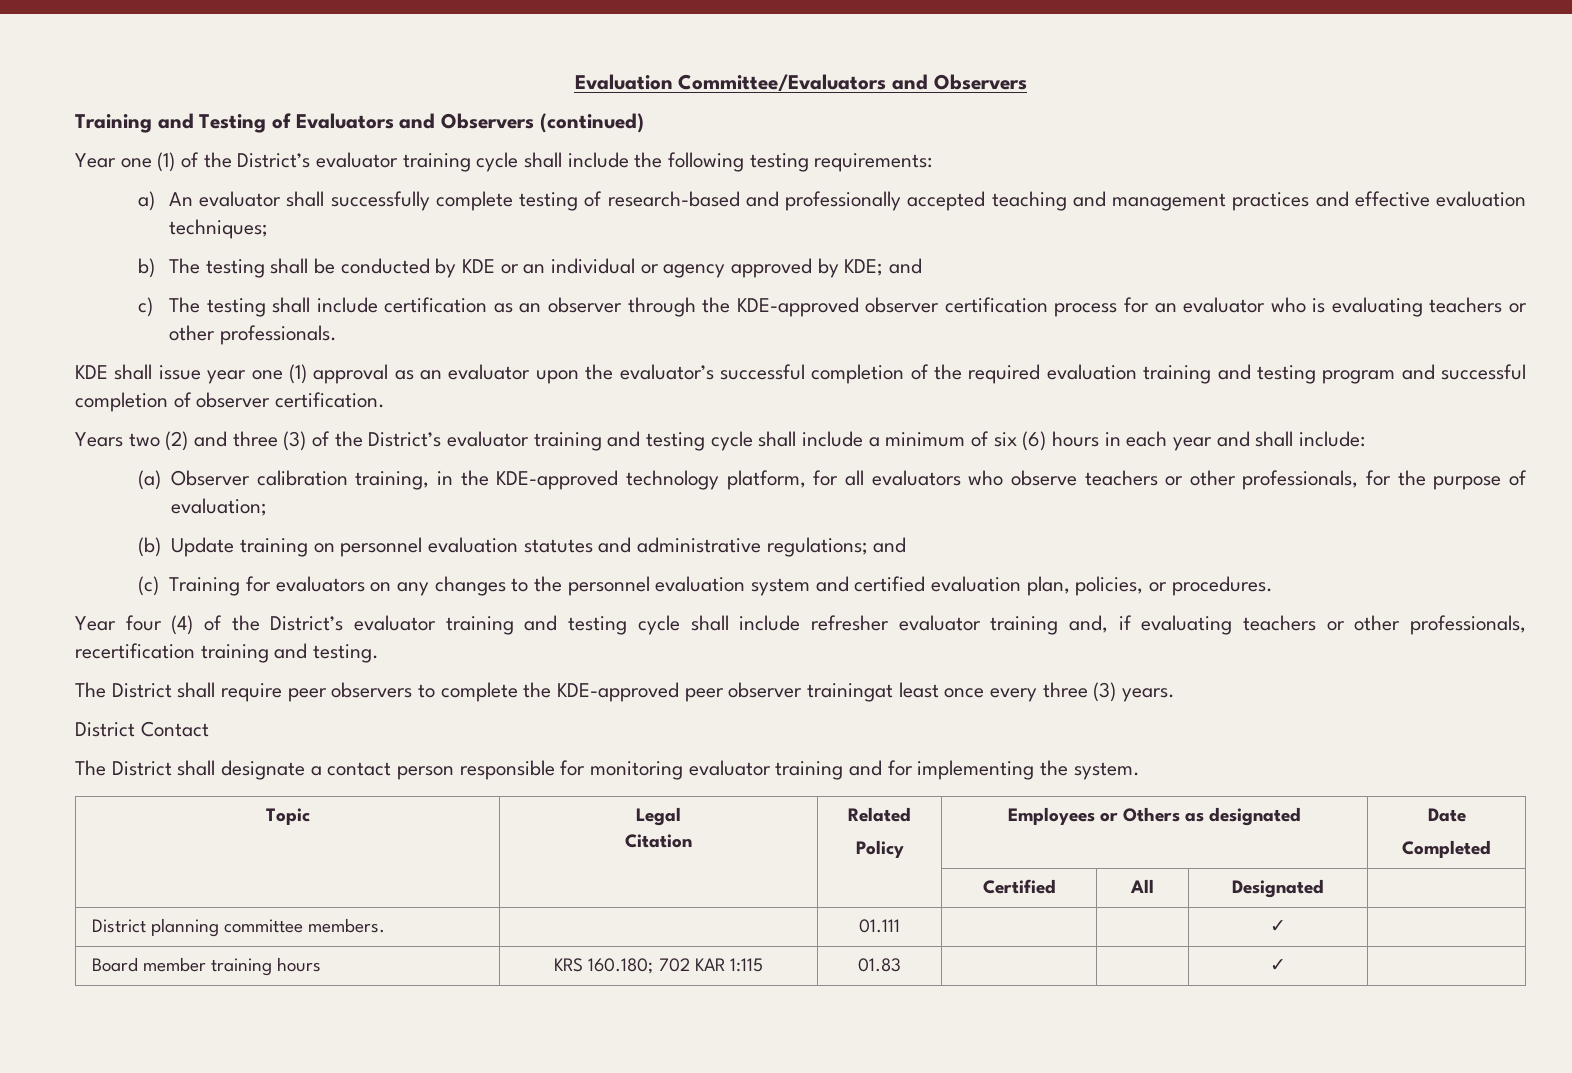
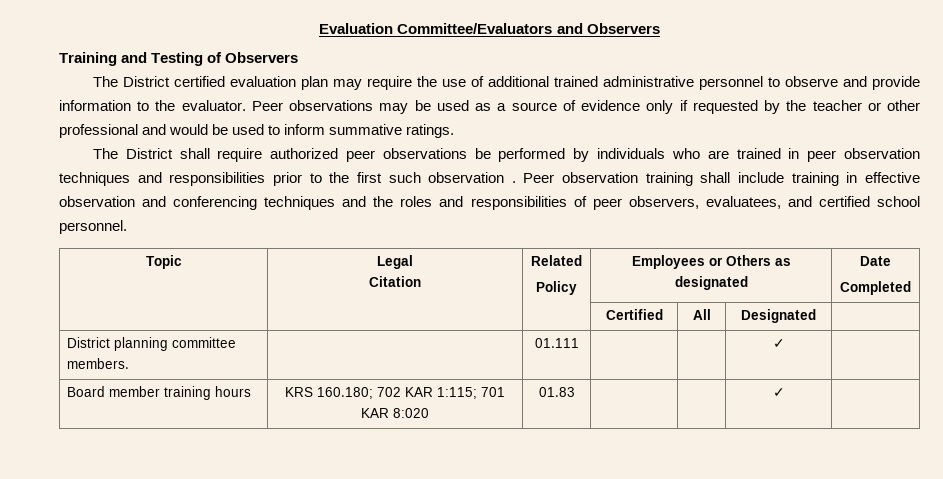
- Training and Testing of Evaluators and Observers (continued)
- Year one (1) of the District’s evaluator training cycle shall include the following testing requirements:
- a) An evaluator shall successfully complete testing of research-based and professionally accepted teaching and management practices and effective evaluation techniques;
- b) The testing shall be conducted by KDE or an individual or agency approved by KDE; and
- c) The testing shall include certification as an observer through the KDE-approved observer certification process for an evaluator who is evaluating teachers or other professionals.
- KDE shall issue year one (1) approval as an evaluator upon the evaluator’s successful completion of the required evaluation training and testing program and successful completion of observer certification.
- Years two (2) and three (3) of the District’s evaluator training and testing cycle shall include a minimum of six (6) hours in each year and shall include:
- (a) Observer calibration training, in the KDE-approved technology platform, for all evaluators who observe teachers or other professionals, for the purpose of evaluation;
- (b) Update training on personnel evaluation statutes and administrative regulations; and
- (c) Training for evaluators on any changes to the personnel evaluation system and certified evaluation plan, policies, or procedures.
- Year four (4) of the District’s evaluator training and testing cycle shall include refresher evaluator training and, if evaluating teachers or other professionals, recertification training and testing.
- The District shall require peer observers to complete the KDE-approved peer observer trainingat least once every three (3) years.
- District Contact
- The District shall designate a contact person responsible for monitoring evaluator training and for implementing the system.
+ Training and Testing of Observers
+ The District certified evaluation plan may require the use of additional trained administrative personnel to observe and provide information to the evaluator. Peer observations may be used as a source of evidence only if requested by the teacher or other professional and would be used to inform summative ratings.
+ The District shall require authorized peer observations be performed by individuals who are trained in peer observation techniques and responsibilities prior to the first such observation . Peer observation training shall include training in effective observation and conferencing techniques and the roles and responsibilities of peer observers, evaluatees, and certified school personnel.
- Board member training hours | KRS 160.180; 702 KAR 1:115 | 01.83 | | | ✓ |
+ Board member training hours | KRS 160.180; 702 KAR 1:115; 701 KAR 8:020 | 01.83 | | | ✓ |

